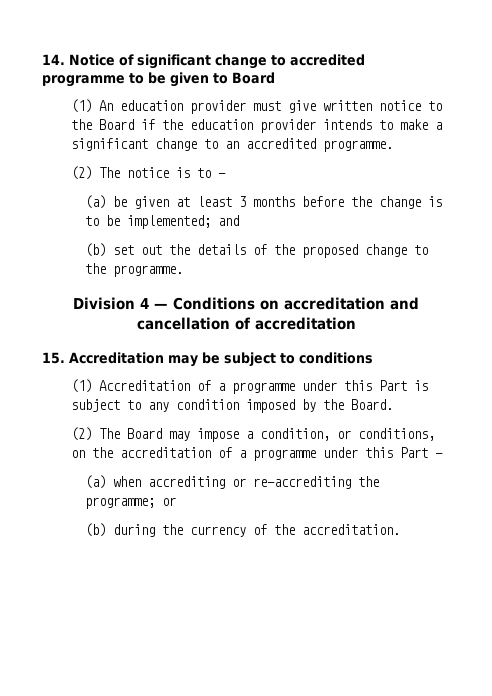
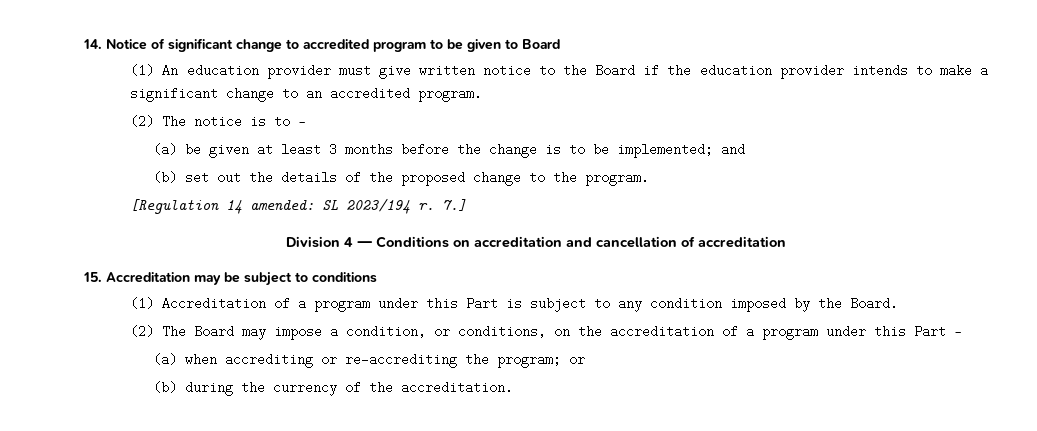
- 14. Notice of significant change to accredited programme to be given to Board
+ 14. Notice of significant change to accredited program to be given to Board
- (1) An education provider must give written notice to the Board if the education provider intends to make a significant change to an accredited programme.
+ (1) An education provider must give written notice to the Board if the education provider intends to make a significant change to an accredited program.
- (b) set out the details of the proposed change to the programme.
+ (b) set out the details of the proposed change to the program.
+ [Regulation 14 amended: SL 2023/194 r. 7.]
- (1) Accreditation of a programme under this Part is subject to any condition imposed by the Board.
+ (1) Accreditation of a program under this Part is subject to any condition imposed by the Board.
- (2) The Board may impose a condition, or conditions, on the accreditation of a programme under this Part —
+ (2) The Board may impose a condition, or conditions, on the accreditation of a program under this Part —
- (a) when accrediting or re-accrediting the programme; or
+ (a) when accrediting or re-accrediting the program; or

